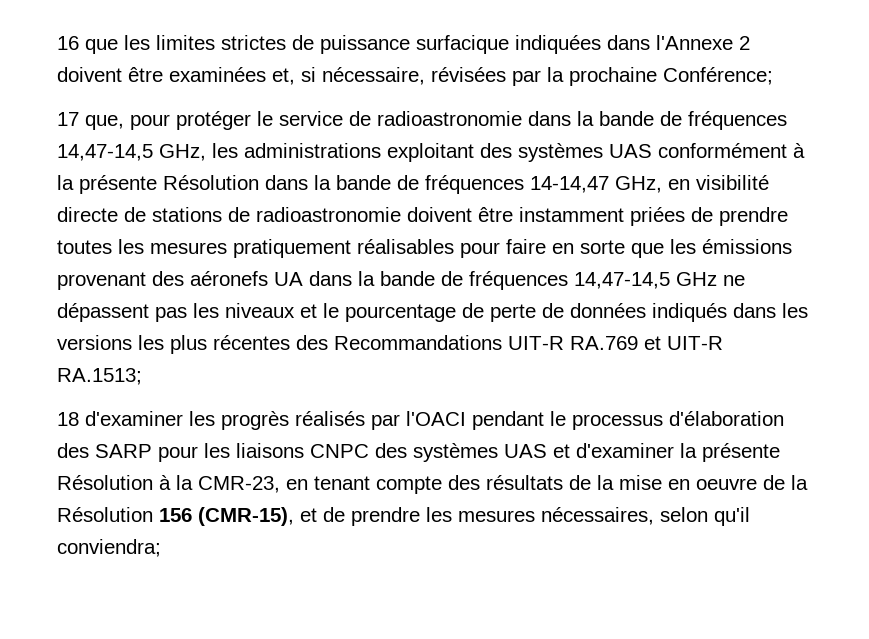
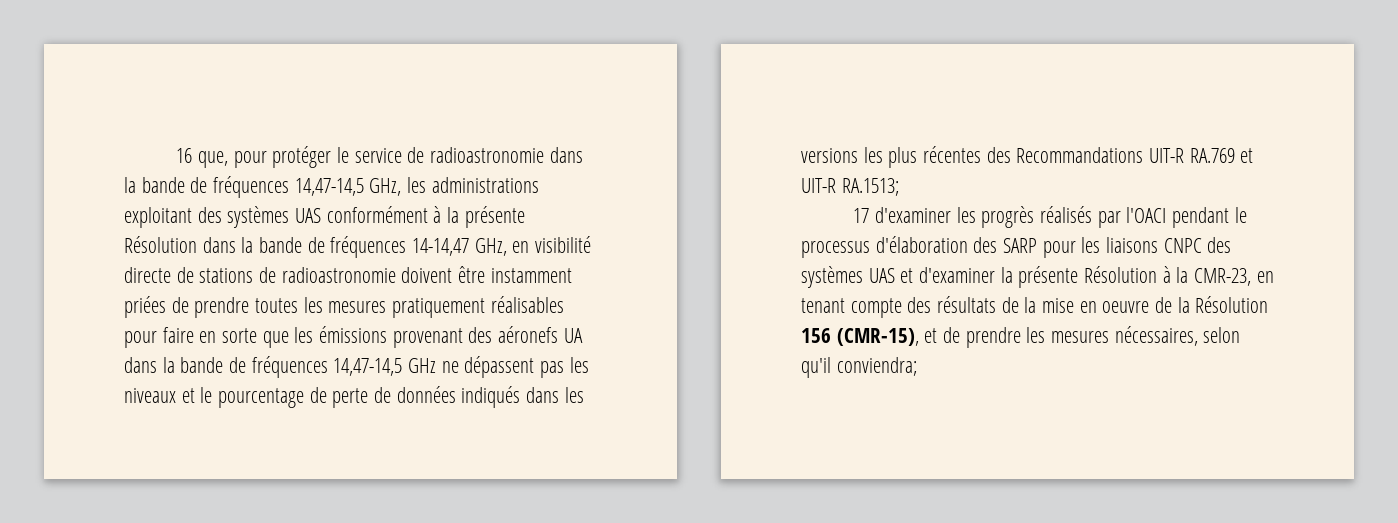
- 16 que les limites strictes de puissance surfacique indiquées dans l'Annexe 2 doivent être examinées et, si nécessaire, révisées par la prochaine Conférence;
- 17 que, pour protéger le service de radioastronomie dans la bande de fréquences 14,47-14,5 GHz, les administrations exploitant des systèmes UAS conformément à la présente Résolution dans la bande de fréquences 14-14,47 GHz, en visibilité directe de stations de radioastronomie doivent être instamment priées de prendre toutes les mesures pratiquement réalisables pour faire en sorte que les émissions provenant des aéronefs UA dans la bande de fréquences 14,47-14,5 GHz ne dépassent pas les niveaux et le pourcentage de perte de données indiqués dans les versions les plus récentes des Recommandations UIT-R RA.769 et UIT-R RA.1513;
+ 16 que, pour protéger le service de radioastronomie dans la bande de fréquences 14,47-14,5 GHz, les administrations exploitant des systèmes UAS conformément à la présente Résolution dans la bande de fréquences 14-14,47 GHz, en visibilité directe de stations de radioastronomie doivent être instamment priées de prendre toutes les mesures pratiquement réalisables pour faire en sorte que les émissions provenant des aéronefs UA dans la bande de fréquences 14,47-14,5 GHz ne dépassent pas les niveaux et le pourcentage de perte de données indiqués dans les versions les plus récentes des Recommandations UIT-R RA.769 et UIT-R RA.1513;
- 18 d'examiner les progrès réalisés par l'OACI pendant le processus d'élaboration des SARP pour les liaisons CNPC des systèmes UAS et d'examiner la présente Résolution à la CMR-23, en tenant compte des résultats de la mise en oeuvre de la Résolution 156 (CMR-15), et de prendre les mesures nécessaires, selon qu'il conviendra;
+ 17 d'examiner les progrès réalisés par l'OACI pendant le processus d'élaboration des SARP pour les liaisons CNPC des systèmes UAS et d'examiner la présente Résolution à la CMR-23, en tenant compte des résultats de la mise en oeuvre de la Résolution 156 (CMR-15), et de prendre les mesures nécessaires, selon qu'il conviendra;

